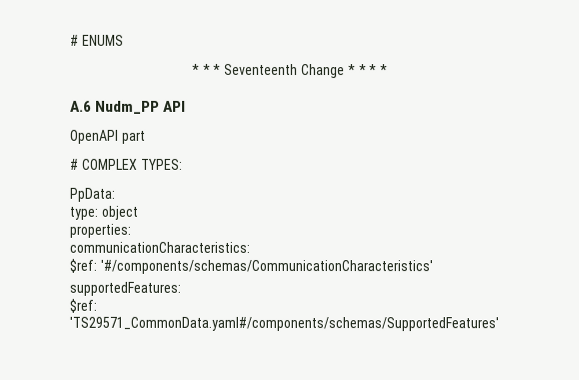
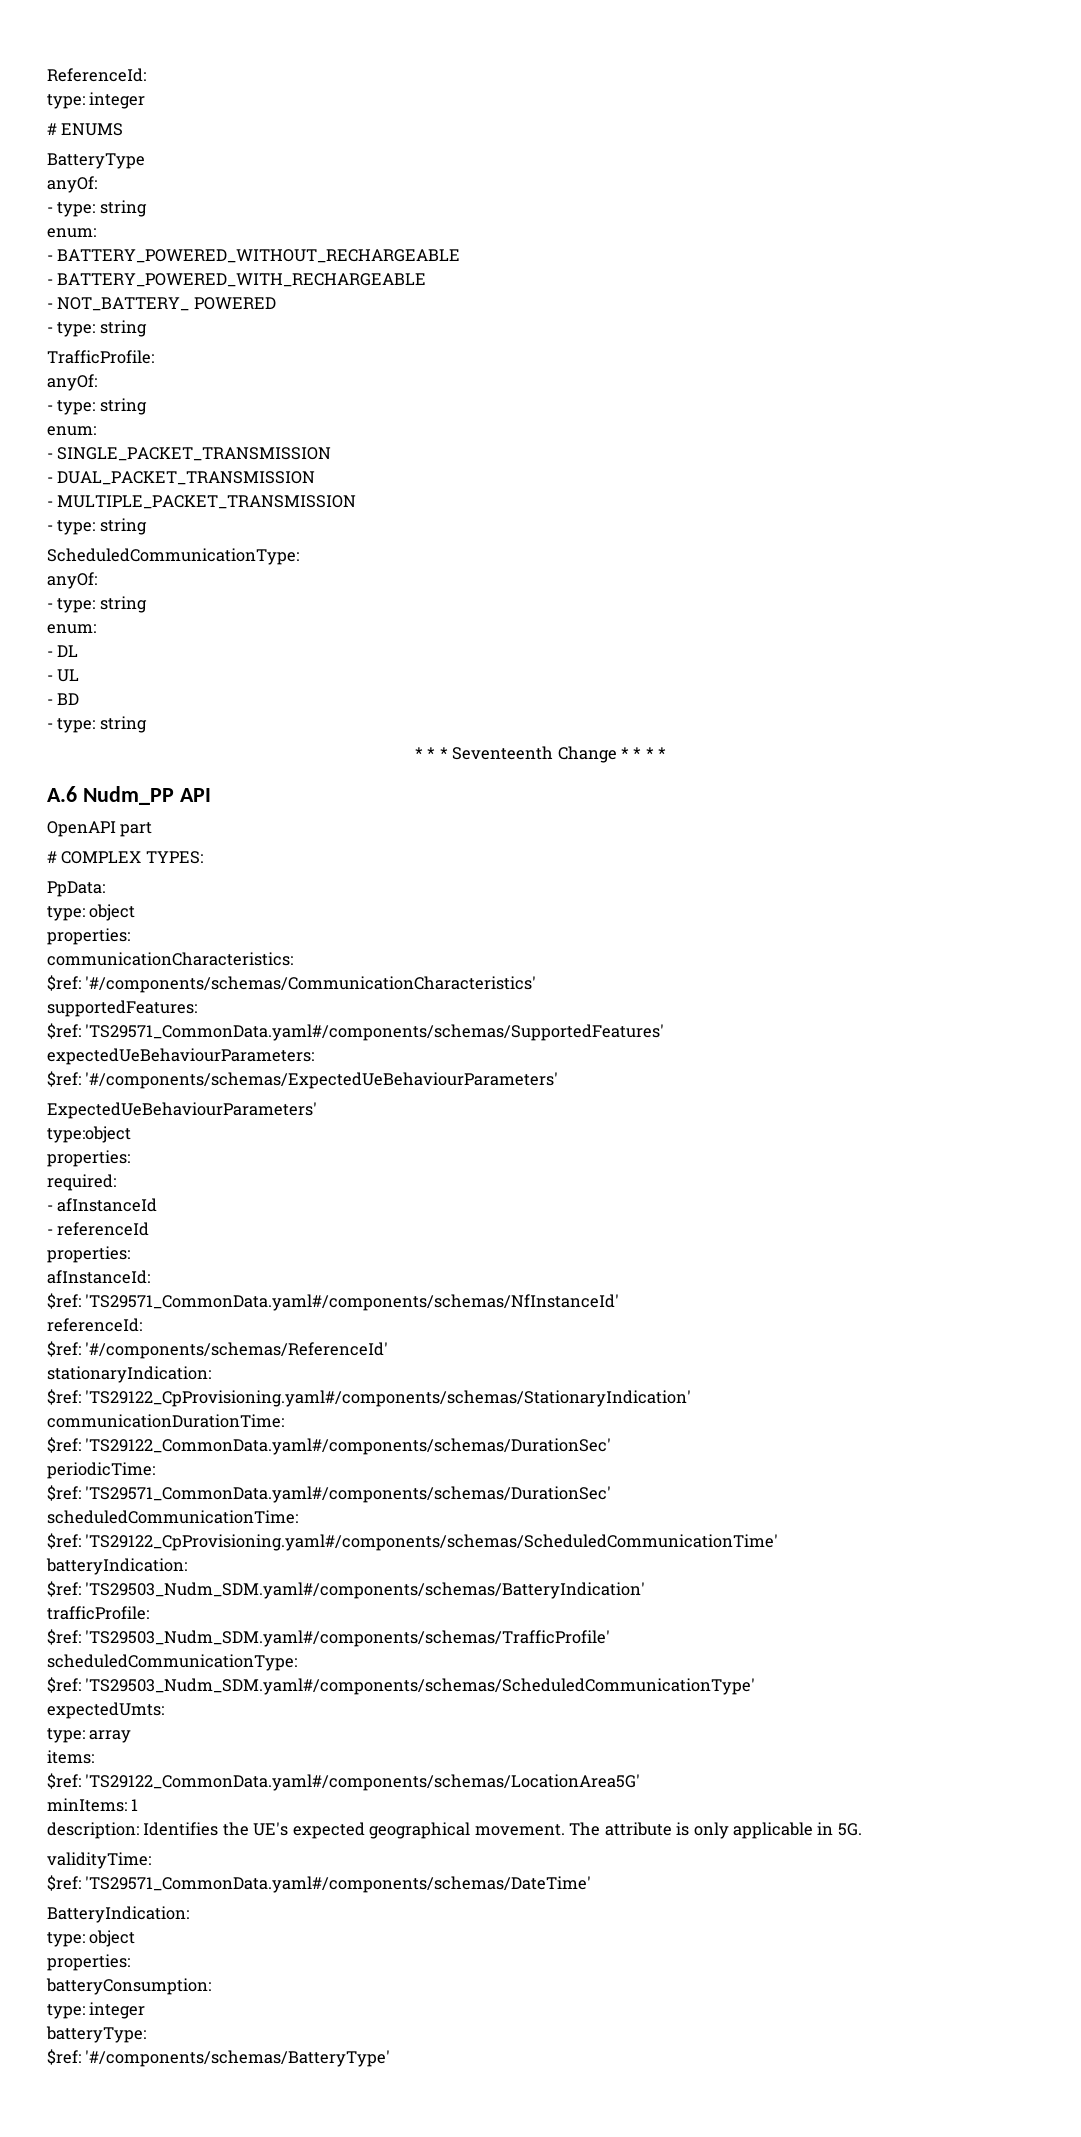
+ ReferenceId:
+ type: integer
+ BatteryType
+ anyOf:
+ - type: string
+ enum:
+ - BATTERY_POWERED_WITHOUT_RECHARGEABLE
+ - BATTERY_POWERED_WITH_RECHARGEABLE
+ - NOT_BATTERY_ POWERED
+ - type: string
+ TrafficProfile:
+ anyOf:
+ - type: string
+ enum:
+ - SINGLE_PACKET_TRANSMISSION
+ - DUAL_PACKET_TRANSMISSION
+ - MULTIPLE_PACKET_TRANSMISSION
+ - type: string
+ ScheduledCommunicationType:
+ anyOf:
+ - type: string
+ enum:
+ - DL
+ - UL
+ - BD
+ - type: string
+ expectedUeBehaviourParameters:
+ $ref: '#/components/schemas/ExpectedUeBehaviourParameters'
+ ExpectedUeBehaviourParameters'
+ type:object
+ properties:
+ required:
+ - afInstanceId
+ - referenceId
+ properties:
+ afInstanceId:
+ $ref: 'TS29571_CommonData.yaml#/components/schemas/NfInstanceId'
+ referenceId:
+ $ref: '#/components/schemas/ReferenceId'
+ stationaryIndication:
+ $ref: 'TS29122_CpProvisioning.yaml#/components/schemas/StationaryIndication'
+ communicationDurationTime:
+ $ref: 'TS29122_CommonData.yaml#/components/schemas/DurationSec'
+ periodicTime:
+ $ref: 'TS29571_CommonData.yaml#/components/schemas/DurationSec'
+ scheduledCommunicationTime:
+ $ref: 'TS29122_CpProvisioning.yaml#/components/schemas/ScheduledCommunicationTime'
+ batteryIndication:
+ $ref: 'TS29503_Nudm_SDM.yaml#/components/schemas/BatteryIndication'
+ trafficProfile:
+ $ref: 'TS29503_Nudm_SDM.yaml#/components/schemas/TrafficProfile'
+ scheduledCommunicationType:
+ $ref: 'TS29503_Nudm_SDM.yaml#/components/schemas/ScheduledCommunicationType'
+ expectedUmts:
+ type: array
+ items:
+ $ref: 'TS29122_CommonData.yaml#/components/schemas/LocationArea5G'
+ minItems: 1
+ description: Identifies the UE's expected geographical movement. The attribute is only applicable in 5G.
+ validityTime:
+ $ref: 'TS29571_CommonData.yaml#/components/schemas/DateTime'
+ BatteryIndication:
+ type: object
+ properties:
+ batteryConsumption:
+ type: integer
+ batteryType:
+ $ref: '#/components/schemas/BatteryType'

